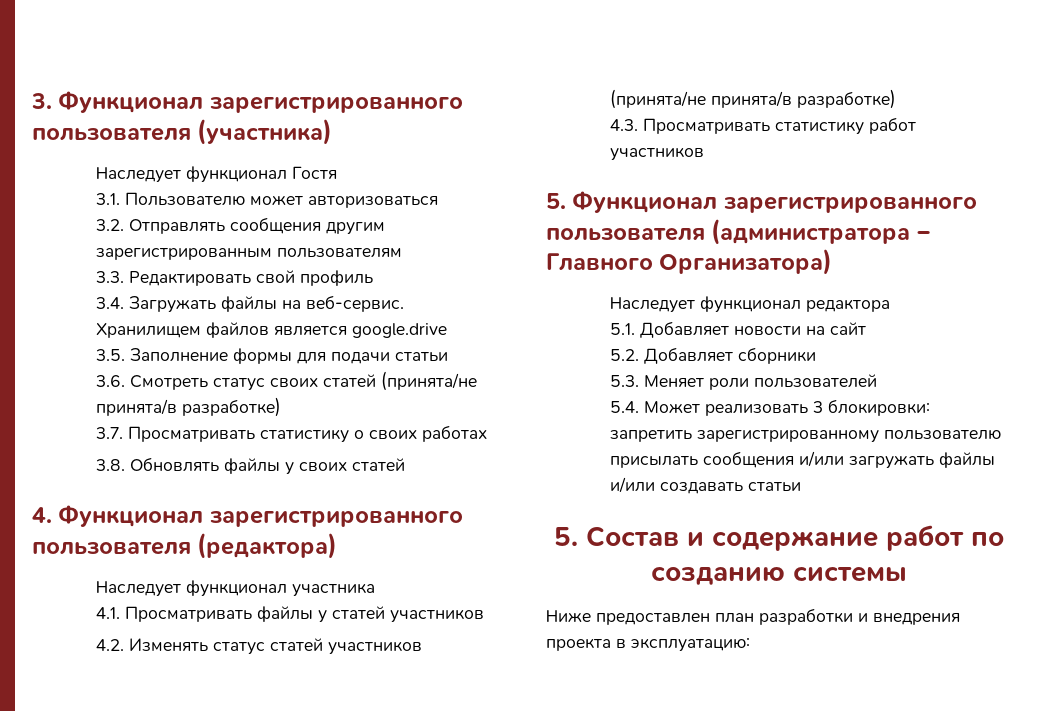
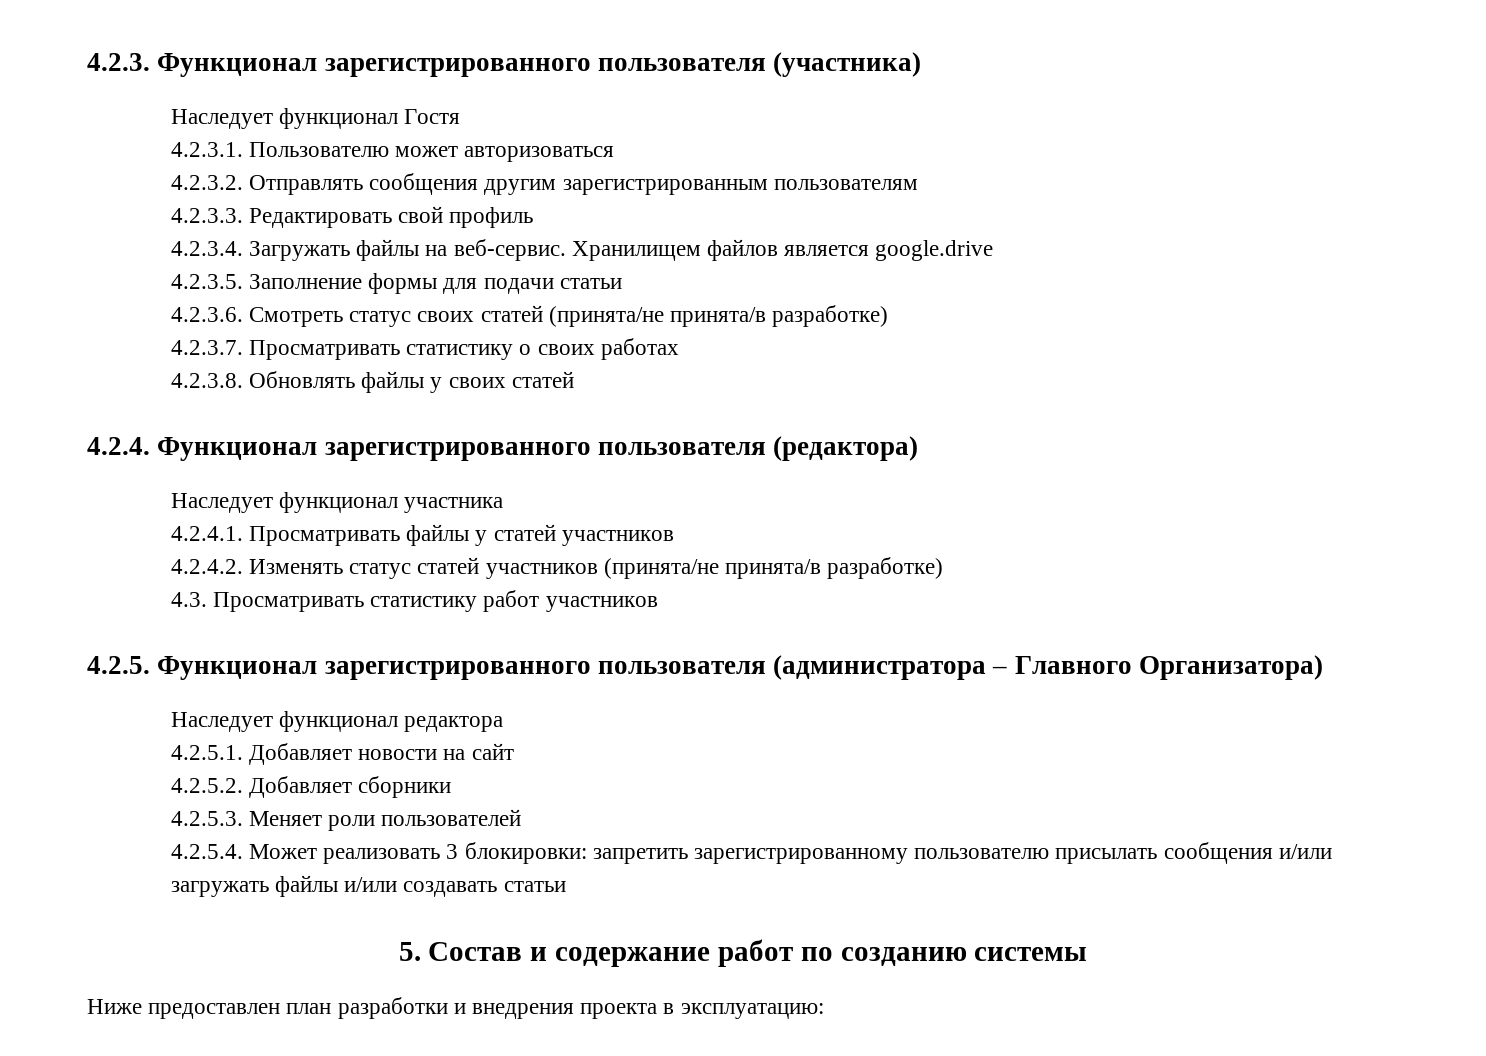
- 3. Функционал зарегистрированного пользователя (участника)
+ 4.2.3. Функционал зарегистрированного пользователя (участника)
- 3.1. Пользователю может авторизоваться
+ 4.2.3.1. Пользователю может авторизоваться
- 3.2. Отправлять сообщения другим зарегистрированным пользователям
+ 4.2.3.2. Отправлять сообщения другим зарегистрированным пользователям
- 3.3. Редактировать свой профиль
+ 4.2.3.3. Редактировать свой профиль
- 3.4. Загружать файлы на веб-сервис.
+ 4.2.3.4. Загружать файлы на веб-сервис.
- 3.5. Заполнение формы для подачи статьи
+ 4.2.3.5. Заполнение формы для подачи статьи
- 3.6. Смотреть статус своих статей (принята/не принята/в разработке)
+ 4.2.3.6. Смотреть статус своих статей (принята/не принята/в разработке)
- 3.7. Просматривать статистику о своих работах
+ 4.2.3.7. Просматривать статистику о своих работах
- 3.8. Обновлять файлы у своих статей
+ 4.2.3.8. Обновлять файлы у своих статей
- 4. Функционал зарегистрированного пользователя (редактора)
+ 4.2.4. Функционал зарегистрированного пользователя (редактора)
- 4.1. Просматривать файлы у статей участников
+ 4.2.4.1. Просматривать файлы у статей участников
- 4.2. Изменять статус статей участников (принята/не принята/в разработке)
+ 4.2.4.2. Изменять статус статей участников (принята/не принята/в разработке)
- 5. Функционал зарегистрированного пользователя (администратора – Главного Организатора)
+ 4.2.5. Функционал зарегистрированного пользователя (администратора – Главного Организатора)
- 5.1. Добавляет новости на сайт
+ 4.2.5.1. Добавляет новости на сайт
- 5.2. Добавляет сборники
+ 4.2.5.2. Добавляет сборники
- 5.3. Меняет роли пользователей
+ 4.2.5.3. Меняет роли пользователей
- 5.4. Может реализовать 3 блокировки: запретить зарегистрированному пользователю присылать сообщения и/или загружать файлы и/или создавать статьи
+ 4.2.5.4. Может реализовать 3 блокировки: запретить зарегистрированному пользователю присылать сообщения и/или загружать файлы и/или создавать статьи

